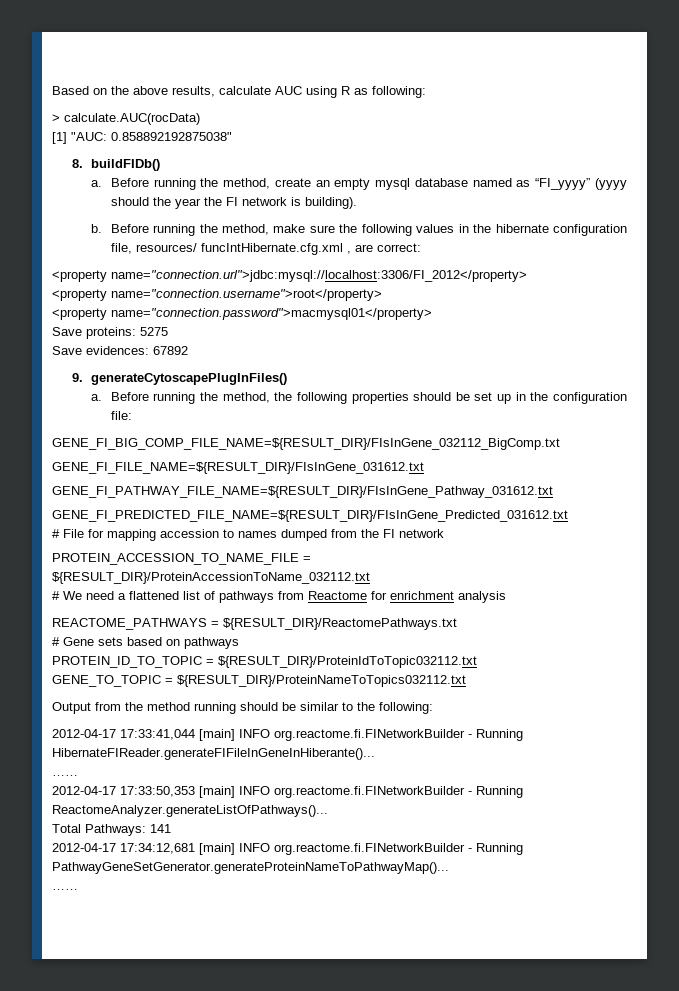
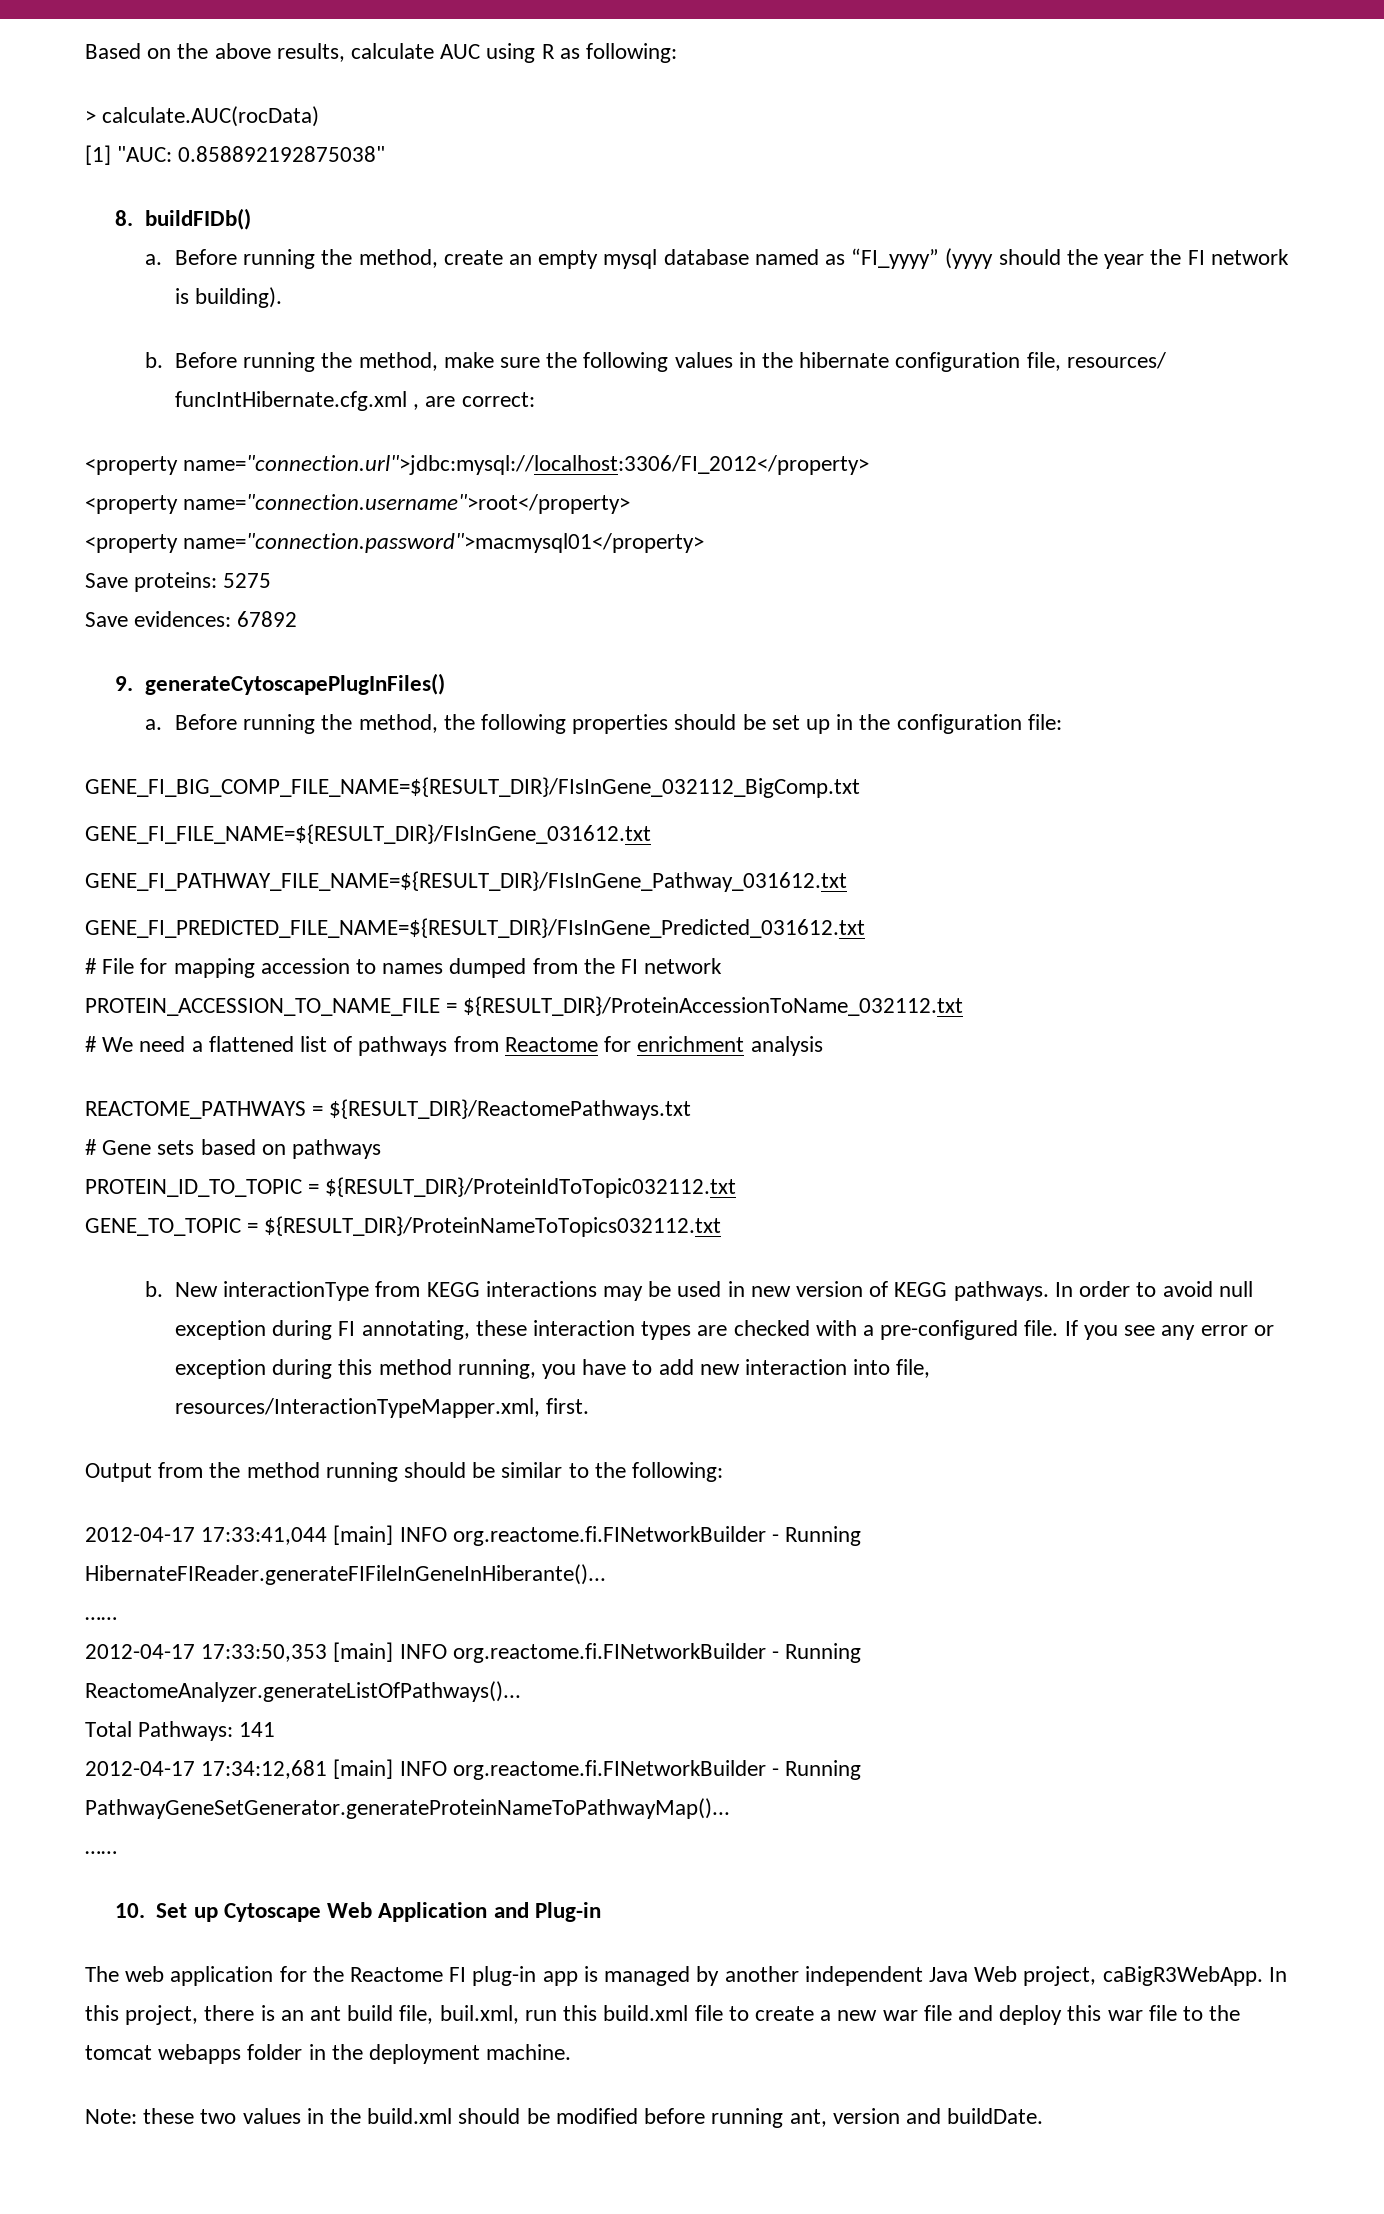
+ b. New interactionType from KEGG interactions may be used in new version of KEGG pathways. In order to avoid null exception during FI annotating, these interaction types are checked with a pre-configured file. If you see any error or exception during this method running, you have to add new interaction into file, resources/InteractionTypeMapper.xml, first.
+ 10. Set up Cytoscape Web Application and Plug-in
+ The web application for the Reactome FI plug-in app is managed by another independent Java Web project, caBigR3WebApp. In this project, there is an ant build file, buil.xml, run this build.xml file to create a new war file and deploy this war file to the tomcat webapps folder in the deployment machine.
+ Note: these two values in the build.xml should be modified before running ant, version and buildDate.

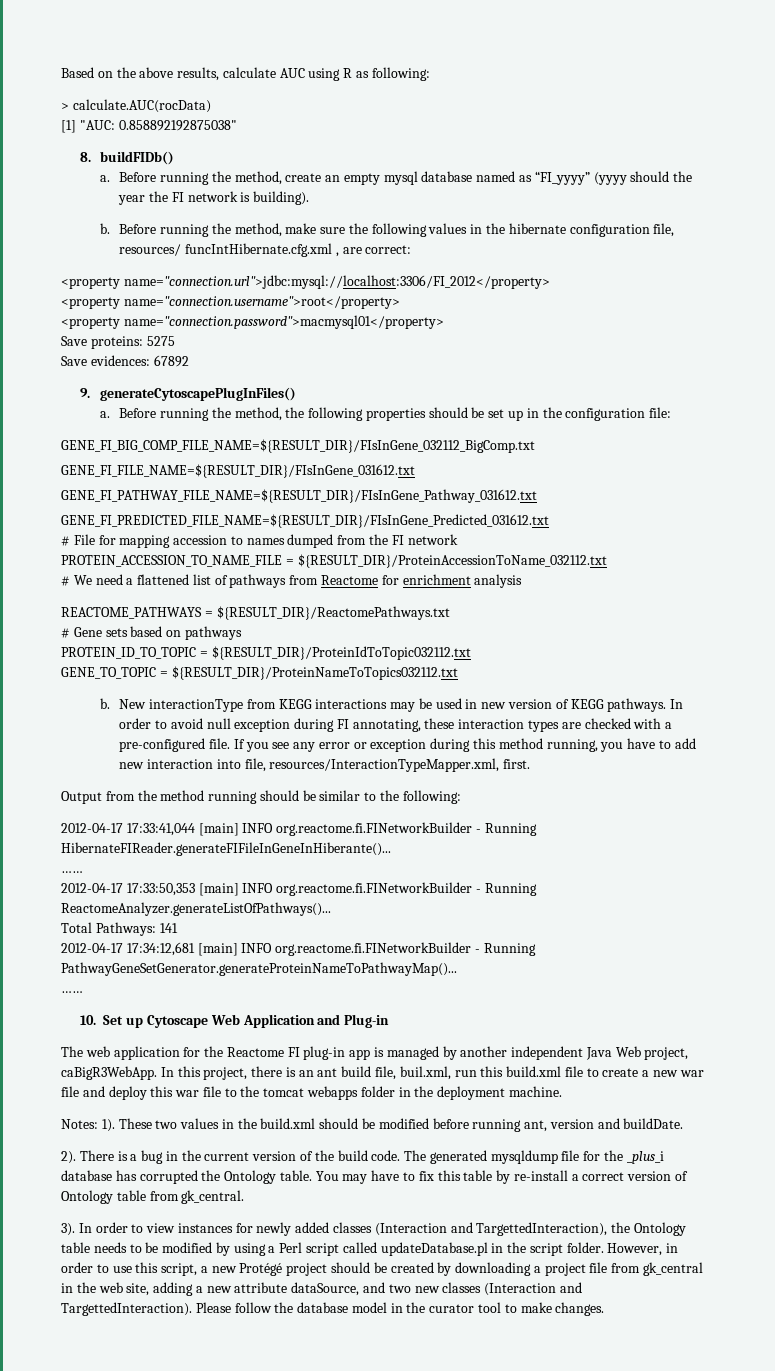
- Note: these two values in the build.xml should be modified before running ant, version and buildDate.
+ Notes: 1). These two values in the build.xml should be modified before running ant, version and buildDate.
+ 2). There is a bug in the current version of the build code. The generated mysqldump file for the _plus_i database has corrupted the Ontology table. You may have to fix this table by re-install a correct version of Ontology table from gk_central.
+ 3). In order to view instances for newly added classes (Interaction and TargettedInteraction), the Ontology table needs to be modified by using a Perl script called updateDatabase.pl in the script folder. However, in order to use this script, a new Protégé project should be created by downloading a project file from gk_central in the web site, adding a new attribute dataSource, and two new classes (Interaction and TargettedInteraction). Please follow the database model in the curator tool to make changes.

